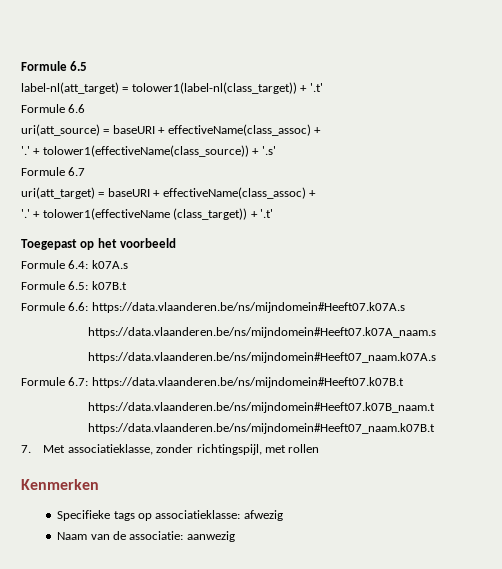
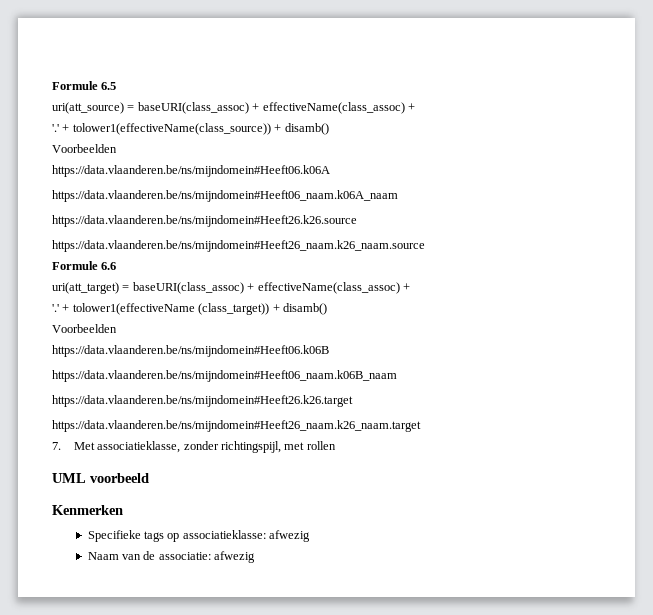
- label-nl(att_target) = tolower1(label-nl(class_target)) + '.t'
- Formule 6.6
- uri(att_source) = baseURI + effectiveName(class_assoc) +
+ uri(att_source) = baseURI(class_assoc) + effectiveName(class_assoc) +
- + tolower1(effectiveName(class_source)) + '.s'
- Formule 6.7
+ + tolower1(effectiveName(class_source)) + disamb()
+ Voorbeelden
+ https://data.vlaanderen.be/ns/mijndomein#Heeft06.k06A
+ https://data.vlaanderen.be/ns/mijndomein#Heeft06_naam.k06A_naam
+ https://data.vlaanderen.be/ns/mijndomein#Heeft26.k26.source
+ https://data.vlaanderen.be/ns/mijndomein#Heeft26_naam.k26_naam.source
+ Formule 6.6
- uri(att_target) = baseURI + effectiveName(class_assoc) +
+ uri(att_target) = baseURI(class_assoc) + effectiveName(class_assoc) +
- + tolower1(effectiveName (class_target)) + '.t'
- Toegepast op het voorbeeld
- Formule 6.4: k07A.s
- Formule 6.5: k07B.t
- Formule 6.6: https://data.vlaanderen.be/ns/mijndomein#Heeft07.k07A.s
- https://data.vlaanderen.be/ns/mijndomein#Heeft07.k07A_naam.s
- https://data.vlaanderen.be/ns/mijndomein#Heeft07_naam.k07A.s
- Formule 6.7: https://data.vlaanderen.be/ns/mijndomein#Heeft07.k07B.t
- https://data.vlaanderen.be/ns/mijndomein#Heeft07.k07B_naam.t https://data.vlaanderen.be/ns/mijndomein#Heeft07_naam.k07B.t
+ + tolower1(effectiveName (class_target)) + disamb()
+ Voorbeelden
+ https://data.vlaanderen.be/ns/mijndomein#Heeft06.k06B
+ https://data.vlaanderen.be/ns/mijndomein#Heeft06_naam.k06B_naam
+ https://data.vlaanderen.be/ns/mijndomein#Heeft26.k26.target
+ https://data.vlaanderen.be/ns/mijndomein#Heeft26_naam.k26_naam.target
+ UML voorbeeld
- Naam van de associatie: aanwezig
+ Naam van de associatie: afwezig

